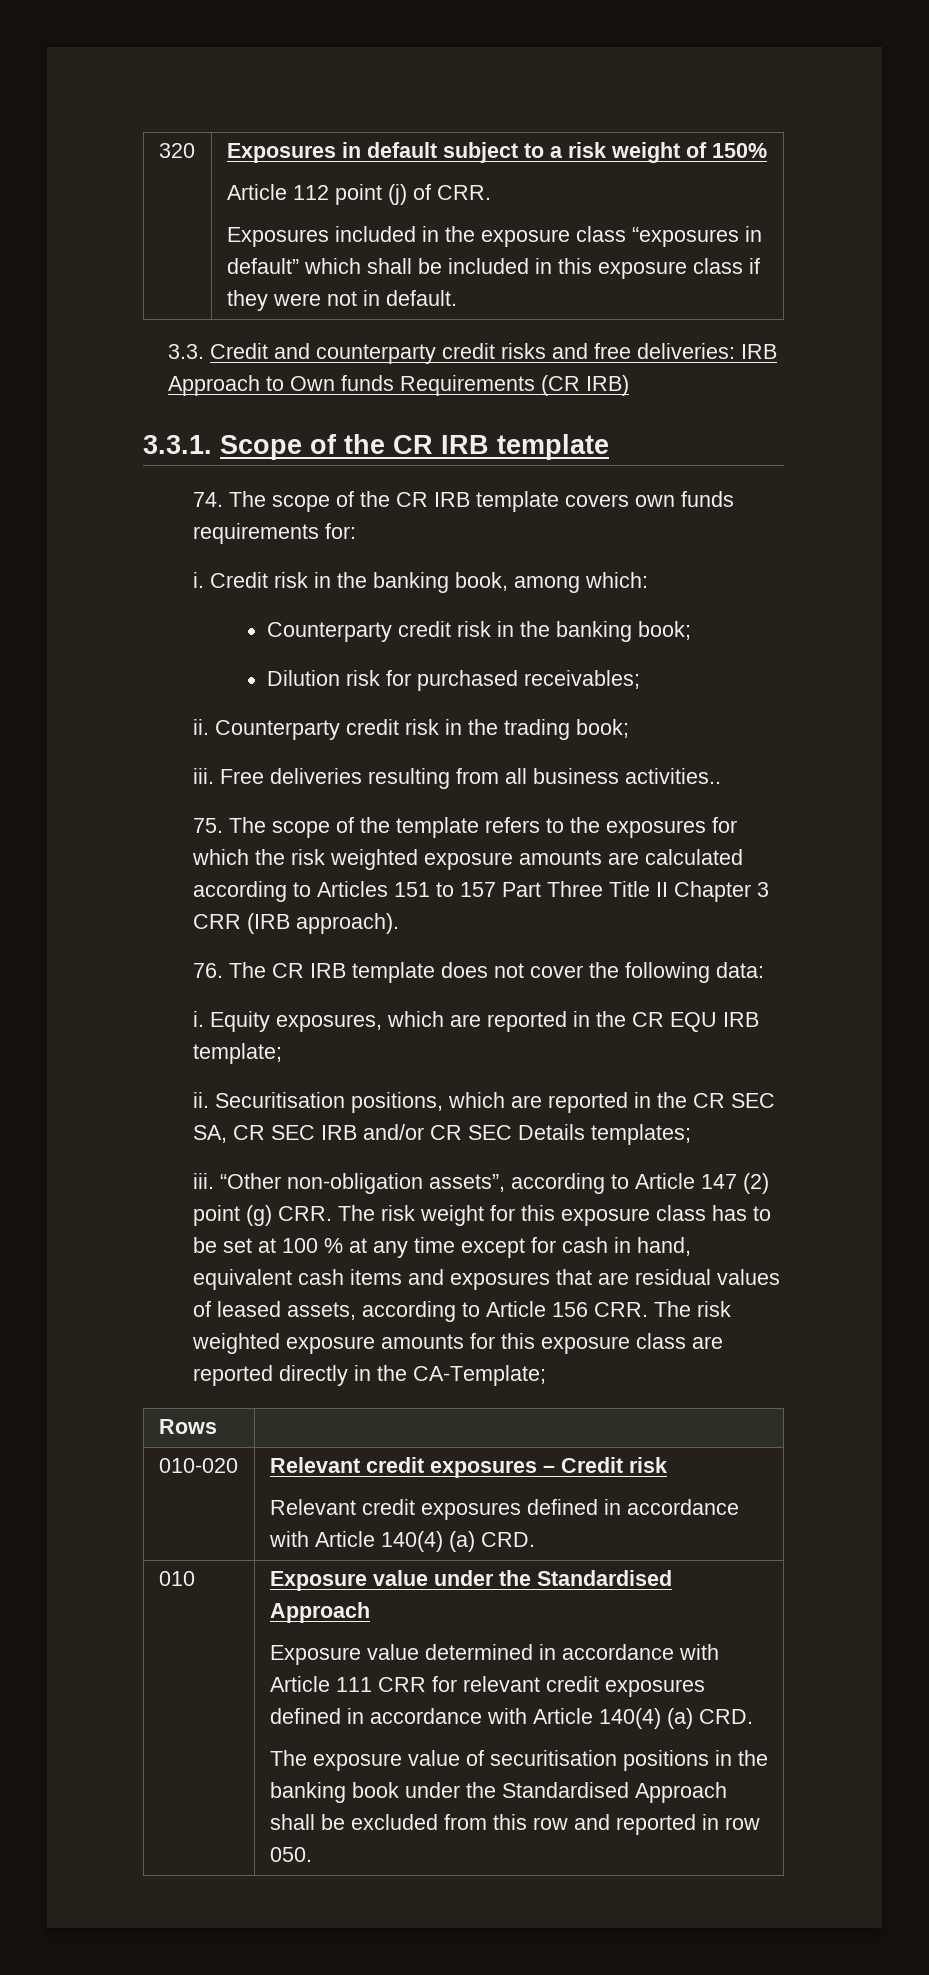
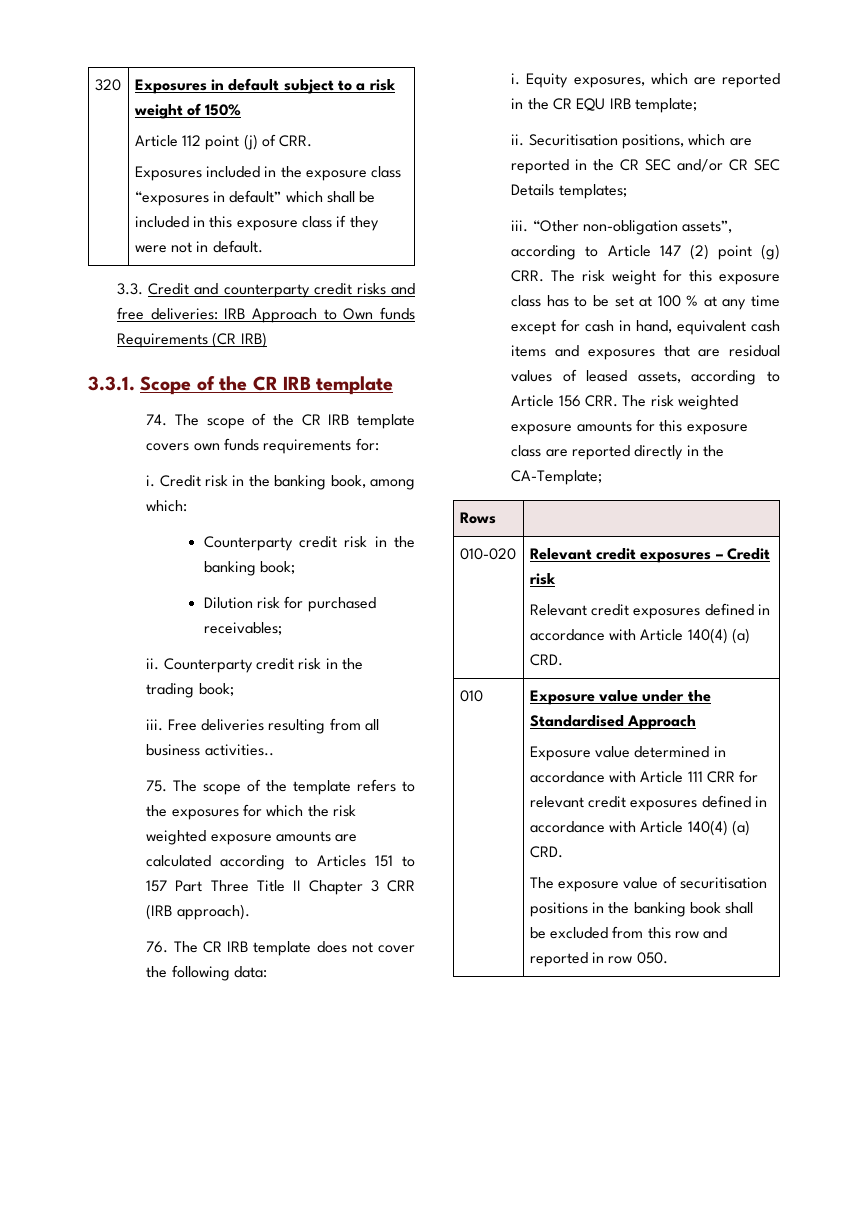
- Securitisation positions, which are reported in the CR SEC SA, CR SEC IRB and/or CR SEC Details templates;
+ Securitisation positions, which are reported in the CR SEC and/or CR SEC Details templates;
- The exposure value of securitisation positions in the banking book under the Standardised Approach shall be excluded from this row and reported in row 050.
+ The exposure value of securitisation positions in the banking book shall be excluded from this row and reported in row 050.

